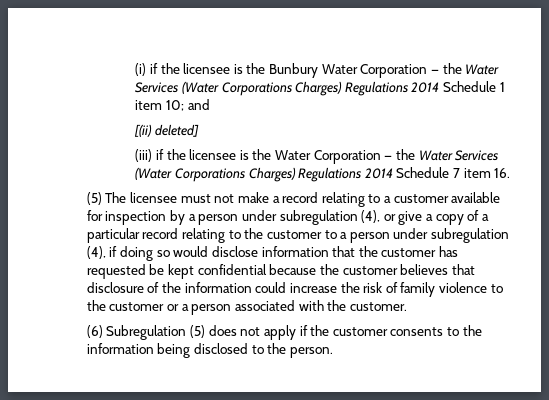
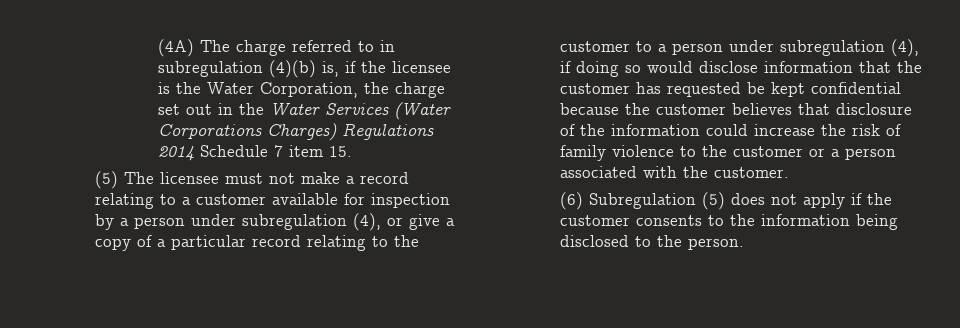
- (i) if the licensee is the Bunbury Water Corporation — the Water Services (Water Corporations Charges) Regulations 2014 Schedule 1 item 10; and
- [(ii) deleted]
- (iii) if the licensee is the Water Corporation — the Water Services (Water Corporations Charges) Regulations 2014 Schedule 7 item 16.
+ (4A) The charge referred to in subregulation (4)(b) is, if the licensee is the Water Corporation, the charge set out in the Water Services (Water Corporations Charges) Regulations 2014 Schedule 7 item 15.

